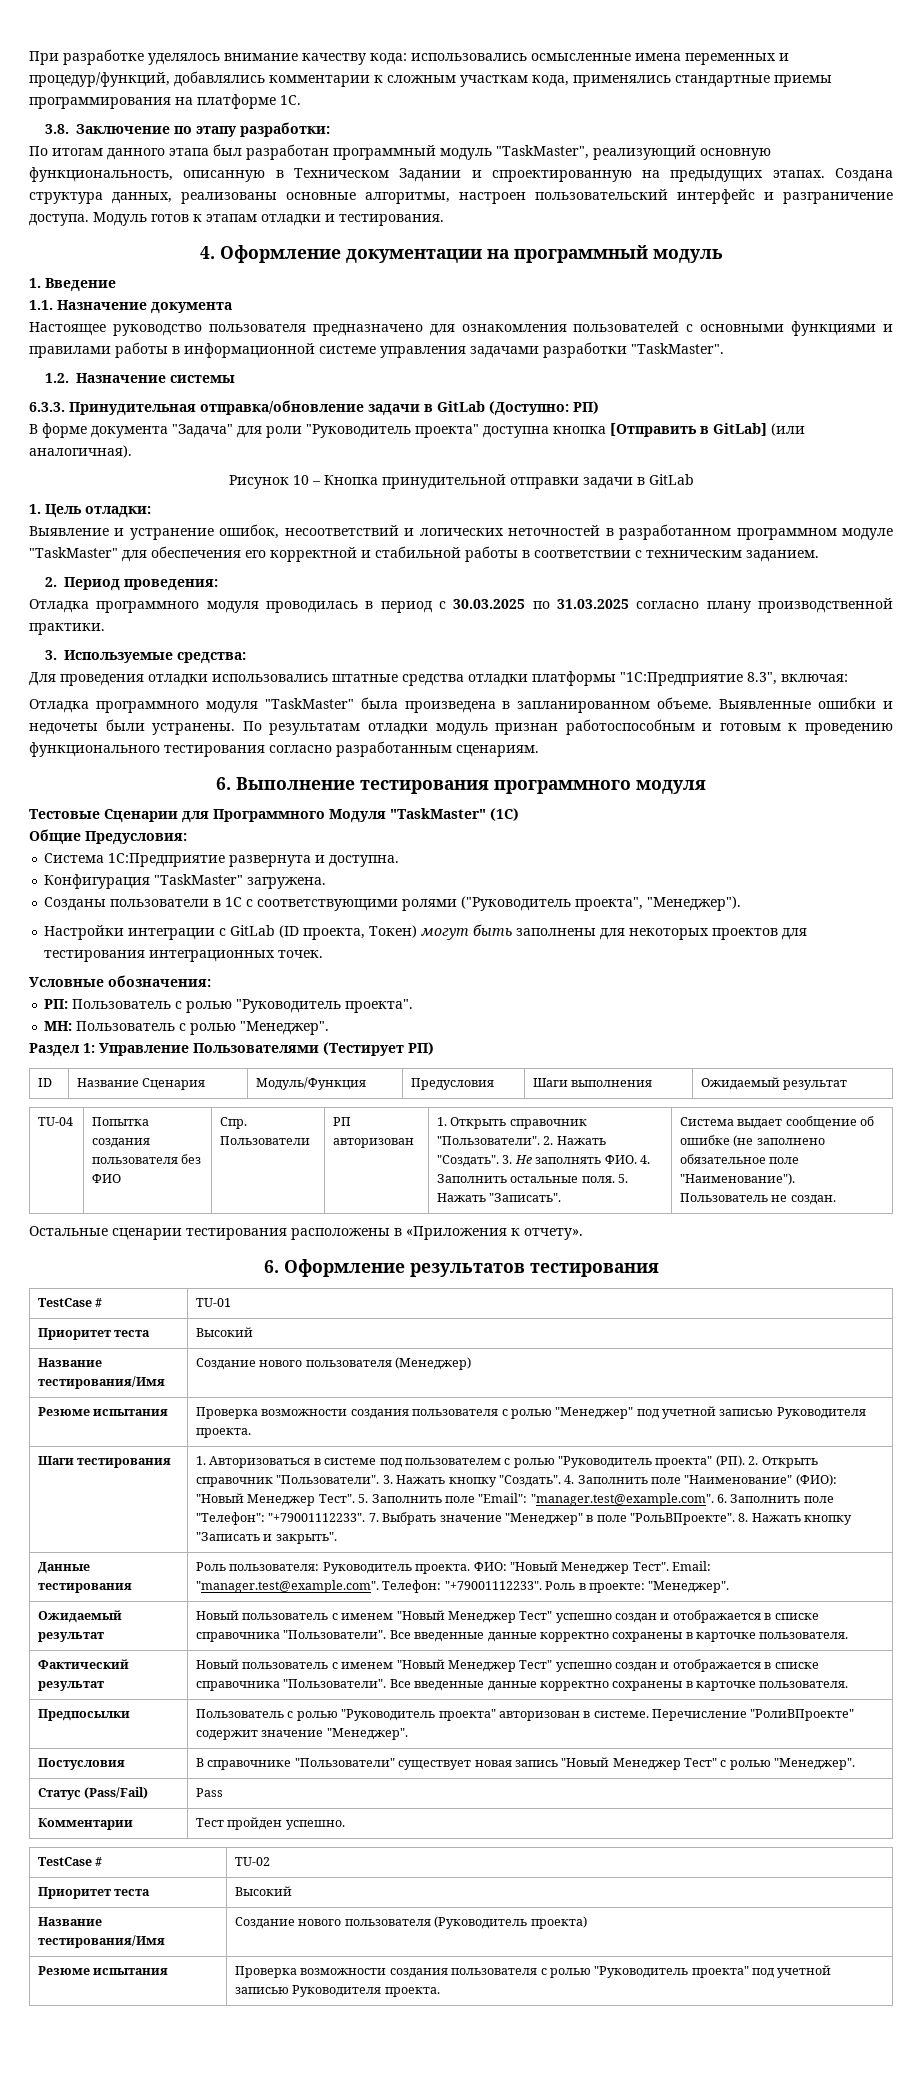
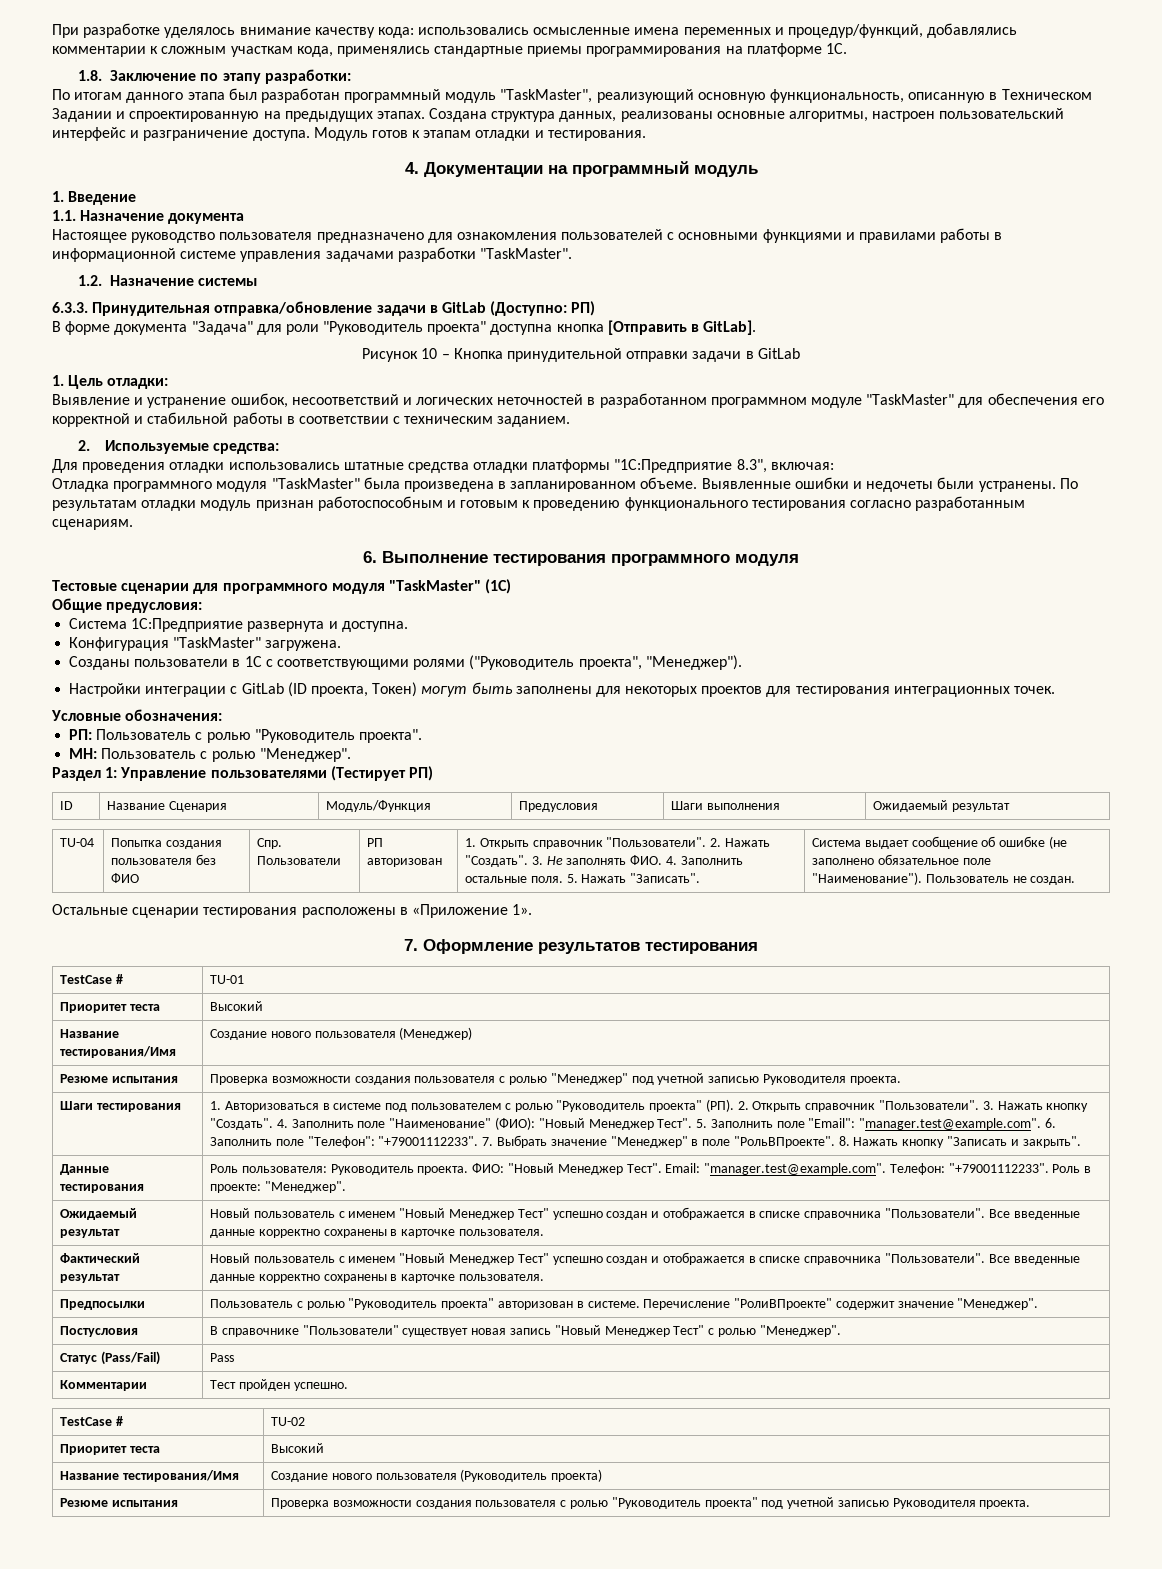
- 3.8. Заключение по этапу разработки:
+ 1.8. Заключение по этапу разработки:
- 4. Оформление документации на программный модуль
+ 4. Документации на программный модуль
- В форме документа "Задача" для роли "Руководитель проекта" доступна кнопка [Отправить в GitLab] (или аналогичная).
+ В форме документа "Задача" для роли "Руководитель проекта" доступна кнопка [Отправить в GitLab].
- 2. Период проведения:
- Отладка программного модуля проводилась в период с 30.03.2025 по 31.03.2025 согласно плану производственной практики.
- 3. Используемые средства:
+ 2. Используемые средства:
- Тестовые Сценарии для Программного Модуля "TaskMaster" (1С)
+ Тестовые сценарии для программного модуля "TaskMaster" (1С)
- Общие Предусловия:
+ Общие предусловия:
- Раздел 1: Управление Пользователями (Тестирует РП)
+ Раздел 1: Управление пользователями (Тестирует РП)
- Остальные сценарии тестирования расположены в «Приложения к отчету».
- 6. Оформление результатов тестирования
+ Остальные сценарии тестирования расположены в «Приложение 1».
+ 7. Оформление результатов тестирования

